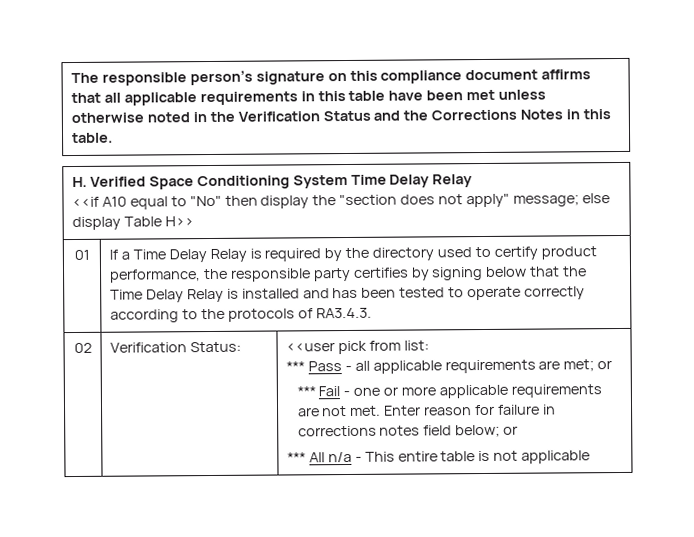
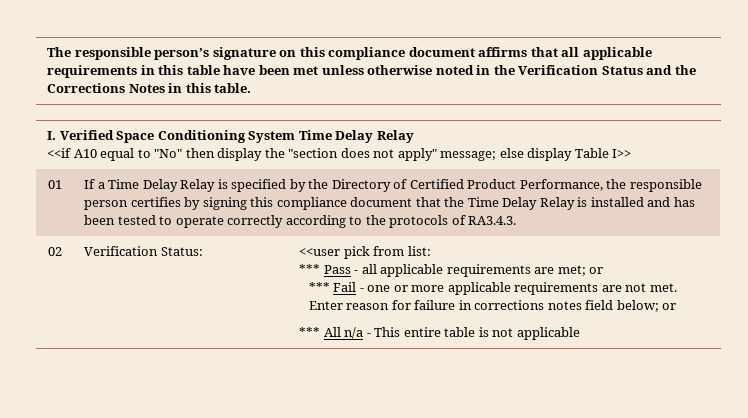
- H. Verified Space Conditioning System Time Delay Relay
- <<if A10 equal to "No" then display the "section does not apply" message; else display Table H>>
+ I. Verified Space Conditioning System Time Delay Relay
+ <<if A10 equal to "No" then display the "section does not apply" message; else display Table I>>
- If a Time Delay Relay is required by the directory used to certify product performance, the responsible party certifies by signing below that the Time Delay Relay is installed and has been tested to operate correctly according to the protocols of RA3.4.3.
+ If a Time Delay Relay is specified by the Directory of Certified Product Performance, the responsible person certifies by signing this compliance document that the Time Delay Relay is installed and has been tested to operate correctly according to the protocols of RA3.4.3.

